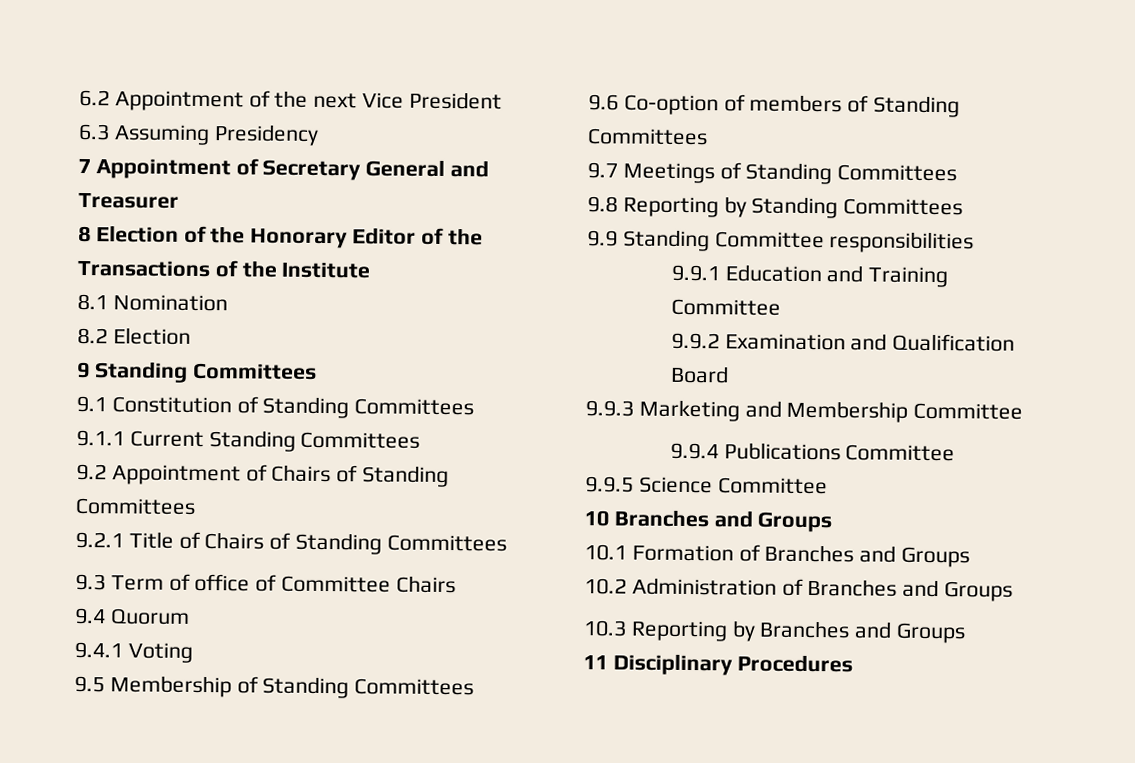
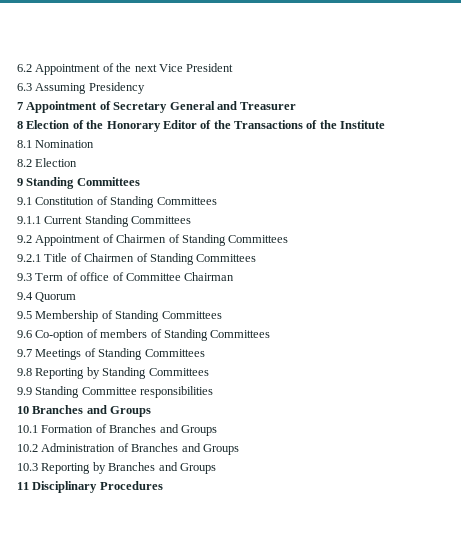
- 9.2 Appointment of Chairs of Standing Committees
+ 9.2 Appointment of Chairmen of Standing Committees
- 9.2.1 Title of Chairs of Standing Committees
+ 9.2.1 Title of Chairmen of Standing Committees
- 9.3 Term of office of Committee Chairs
+ 9.3 Term of office of Committee Chairman
- 9.4.1 Voting
- 9.9.1 Education and Training Committee
- 9.9.2 Examination and Qualification Board
- 9.9.3 Marketing and Membership Committee
- 9.9.4 Publications Committee
- 9.9.5 Science Committee

